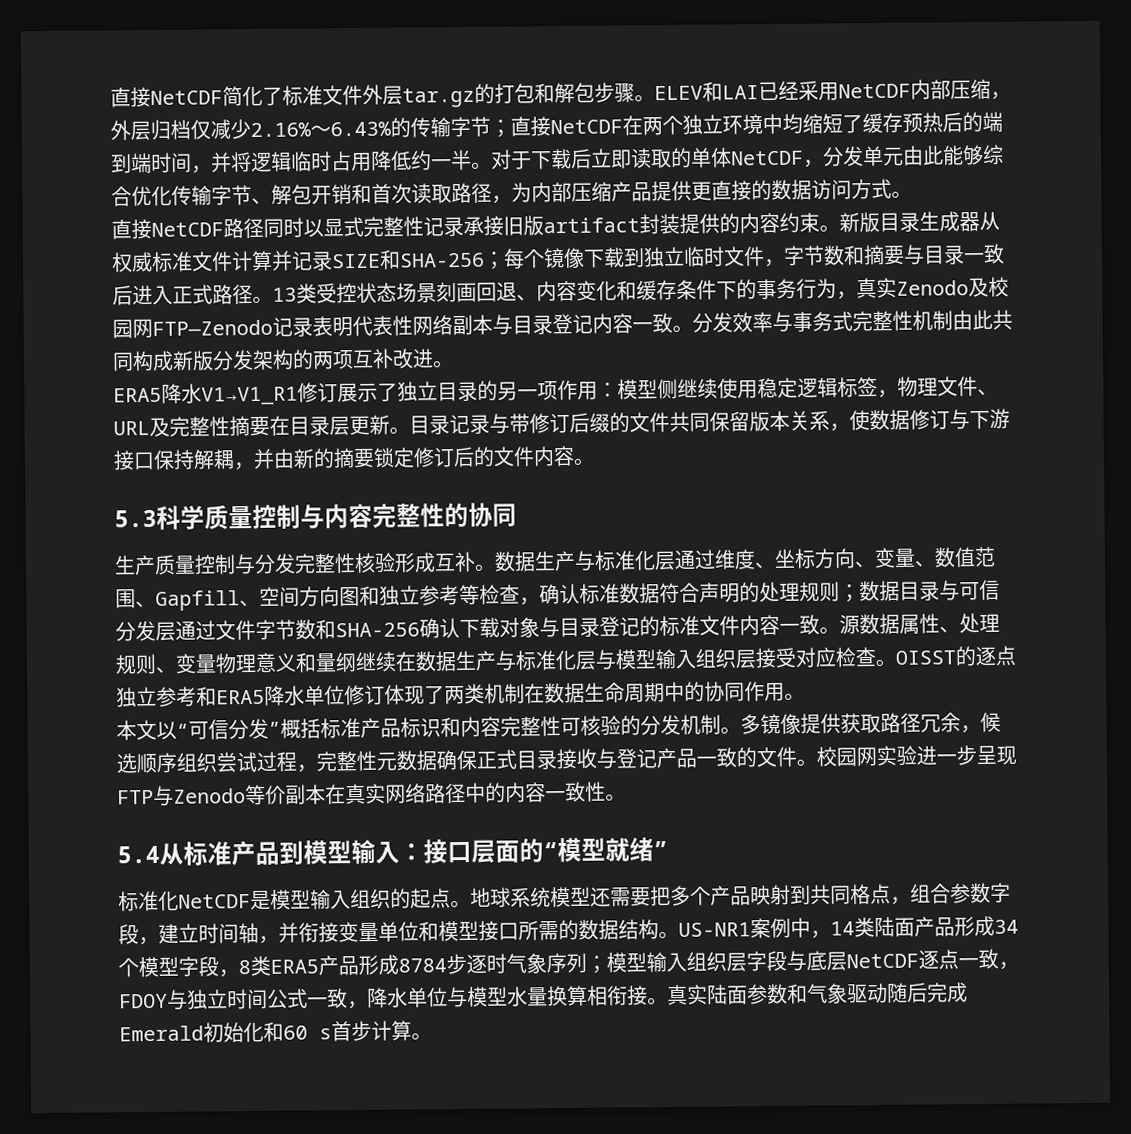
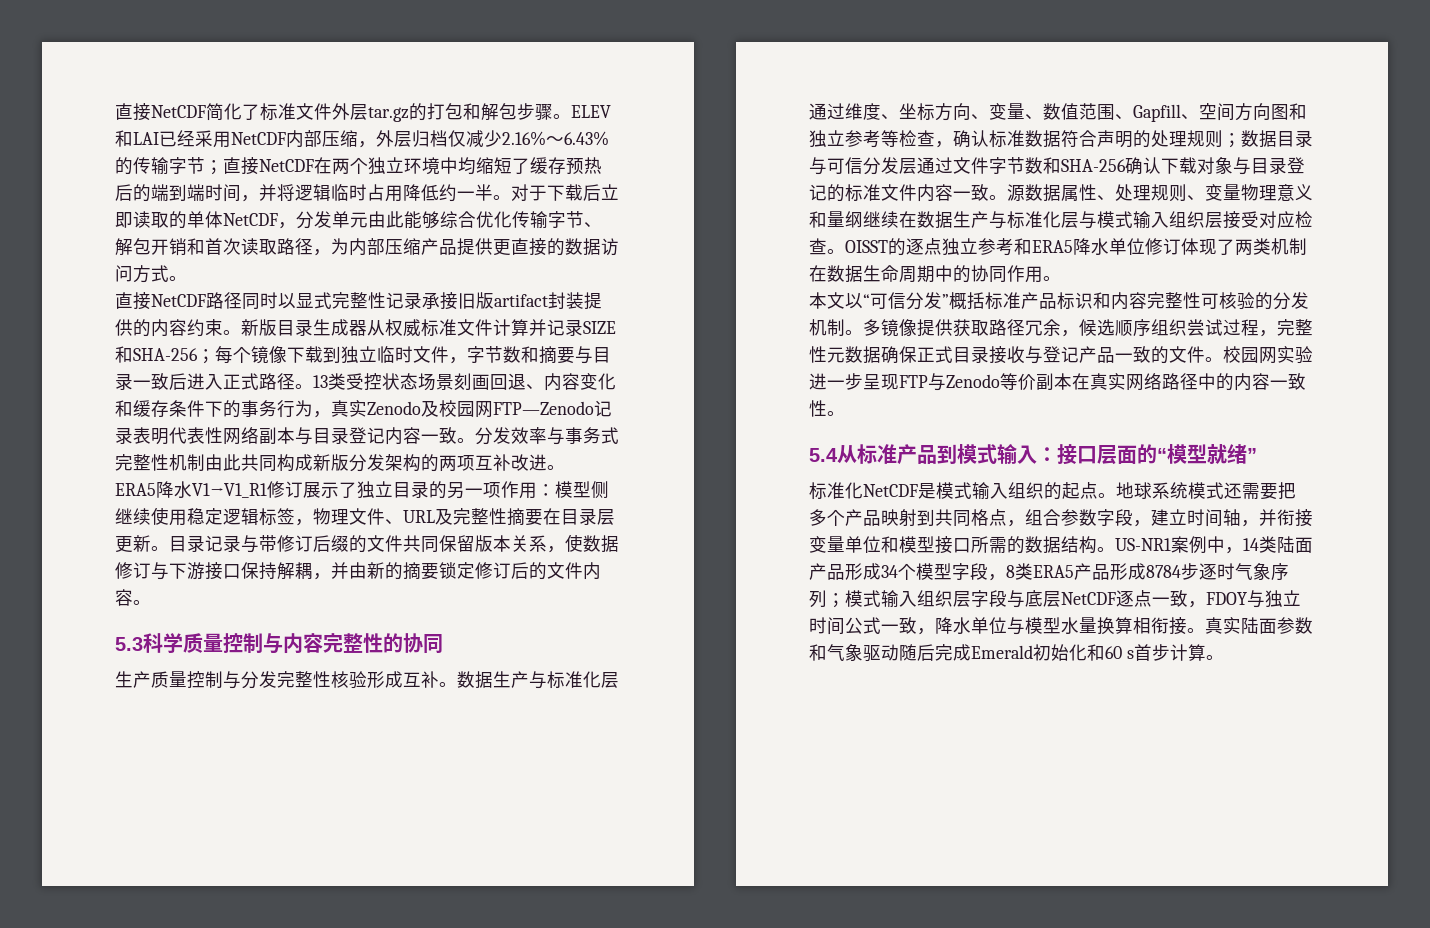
- 源数据属性、处理规则、变量物理意义和量纲继续在数据生产与标准化层与模型输入组织层接受对应检查。
+ 源数据属性、处理规则、变量物理意义和量纲继续在数据生产与标准化层与模式输入组织层接受对应检查。
- 5.4从标准产品到模型输入：接口层面的“模型就绪”
+ 5.4从标准产品到模式输入：接口层面的“模型就绪”
- 标准化NetCDF是模型输入组织的起点。
+ 标准化NetCDF是模式输入组织的起点。
- 地球系统模型还需要把多个产品映射到共同格点，组合参数字段，建立时间轴，并衔接变量单位和模型接口所需的数据结构。
+ 地球系统模式还需要把多个产品映射到共同格点，组合参数字段，建立时间轴，并衔接变量单位和模型接口所需的数据结构。
- US-NR1案例中，14类陆面产品形成34个模型字段，8类ERA5产品形成8784步逐时气象序列；模型输入组织层字段与底层NetCDF逐点一致，FDOY与独立时间公式一致，降水单位与模型水量换算相衔接。
+ US-NR1案例中，14类陆面产品形成34个模型字段，8类ERA5产品形成8784步逐时气象序列；模式输入组织层字段与底层NetCDF逐点一致，FDOY与独立时间公式一致，降水单位与模型水量换算相衔接。

